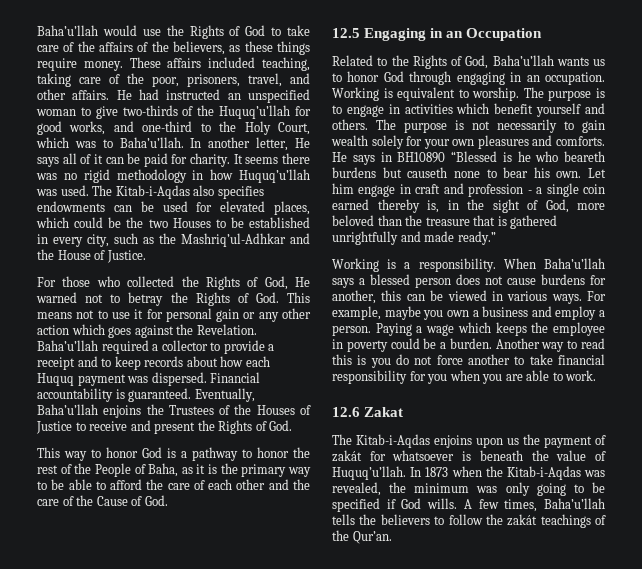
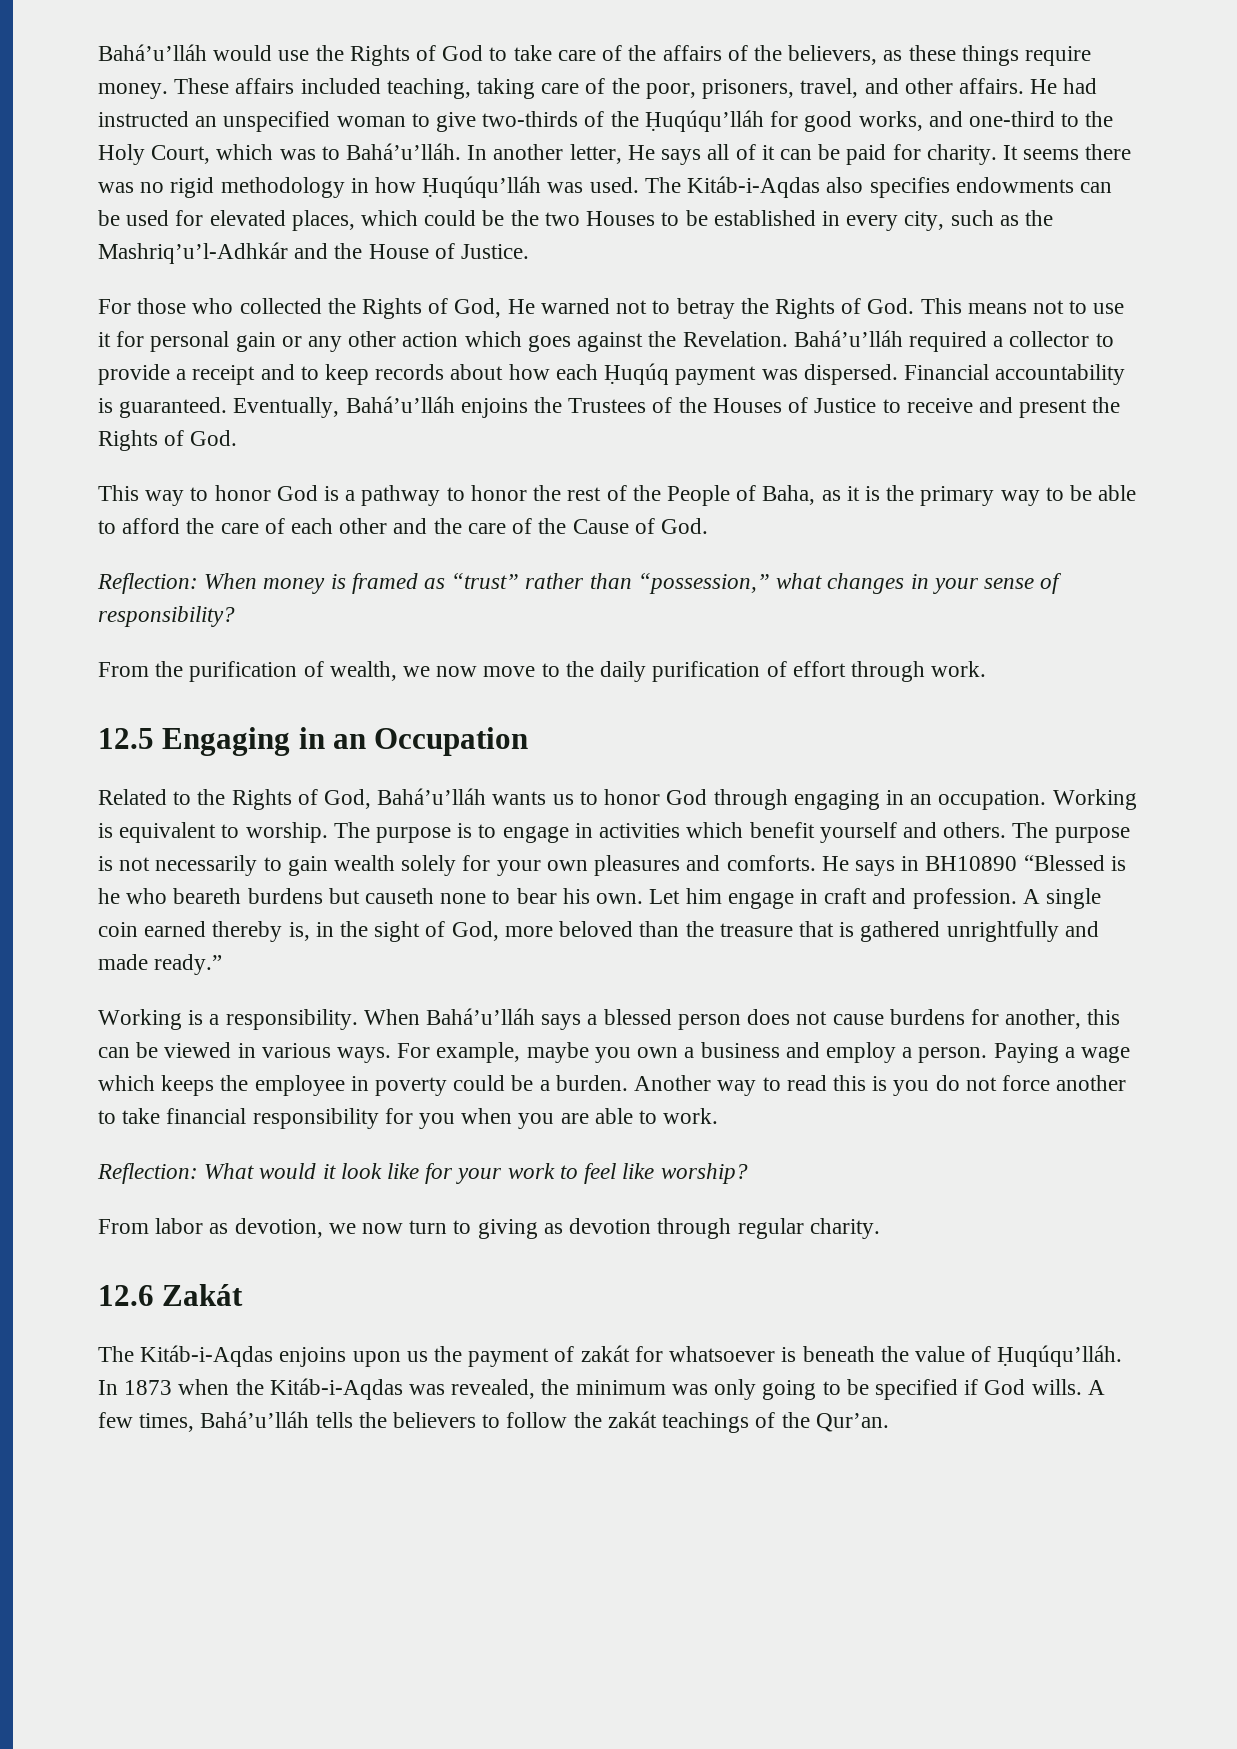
- Baha’u’llah would use the Rights of God to take care of the affairs of the believers, as these things require money.
+ Bahá’u’lláh would use the Rights of God to take care of the affairs of the believers, as these things require money.
- He had instructed an unspecified woman to give two-thirds of the Huquq’u’llah for good works, and one-third to the Holy Court, which was to Baha’u’llah.
+ He had instructed an unspecified woman to give two-thirds of the Ḥuqúqu’lláh for good works, and one-third to the Holy Court, which was to Bahá’u’lláh.
- It seems there was no rigid methodology in how Huquq’u’llah was used.
+ It seems there was no rigid methodology in how Ḥuqúqu’lláh was used.
- The Kitab-i-Aqdas also specifies endowments can be used for elevated places, which could be the two Houses to be established in every city, such as the Mashriq’ul-Adhkar and the House of Justice.
+ The Kitáb-i-Aqdas also specifies endowments can be used for elevated places, which could be the two Houses to be established in every city, such as the Mashriq’u’l-Adhkár and the House of Justice.
- Baha’u’llah required a collector to provide a receipt and to keep records about how each Huquq payment was dispersed.
+ Bahá’u’lláh required a collector to provide a receipt and to keep records about how each Ḥuqúq payment was dispersed.
- Eventually, Baha’u’llah enjoins the Trustees of the Houses of Justice to receive and present the Rights of God.
+ Eventually, Bahá’u’lláh enjoins the Trustees of the Houses of Justice to receive and present the Rights of God.
+ Reflection: When money is framed as “trust” rather than “possession,” what changes in your sense of responsibility?
+ From the purification of wealth, we now move to the daily purification of effort through work.
- Related to the Rights of God, Baha’u’llah wants us to honor God through engaging in an occupation.
+ Related to the Rights of God, Bahá’u’lláh wants us to honor God through engaging in an occupation.
- Let him engage in craft and profession - a single coin earned thereby is, in the sight of God, more beloved than the treasure that is gathered unrightfully and made ready.”
+ Let him engage in craft and profession. A single coin earned thereby is, in the sight of God, more beloved than the treasure that is gathered unrightfully and made ready.”
- When Baha’u’llah says a blessed person does not cause burdens for another, this can be viewed in various ways.
+ When Bahá’u’lláh says a blessed person does not cause burdens for another, this can be viewed in various ways.
+ Reflection: What would it look like for your work to feel like worship?
+ From labor as devotion, we now turn to giving as devotion through regular charity.
- 12.6 Zakat
- The Kitab-i-Aqdas enjoins upon us the payment of zakát for whatsoever is beneath the value of Huquq’u’llah.
+ 12.6 Zakát
+ The Kitáb-i-Aqdas enjoins upon us the payment of zakát for whatsoever is beneath the value of Ḥuqúqu’lláh.
- In 1873 when the Kitab-i-Aqdas was revealed, the minimum was only going to be specified if God wills.
+ In 1873 when the Kitáb-i-Aqdas was revealed, the minimum was only going to be specified if God wills.
- A few times, Baha’u’llah tells the believers to follow the zakát teachings of the Qur’an.
+ A few times, Bahá’u’lláh tells the believers to follow the zakát teachings of the Qur’an.

